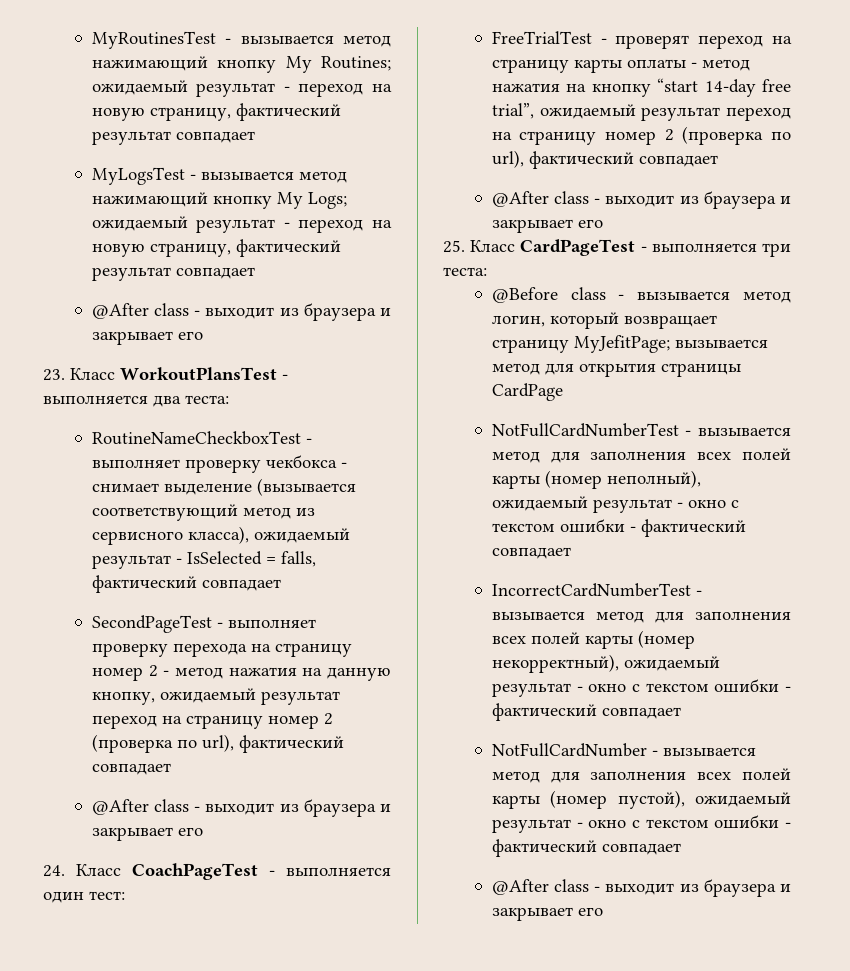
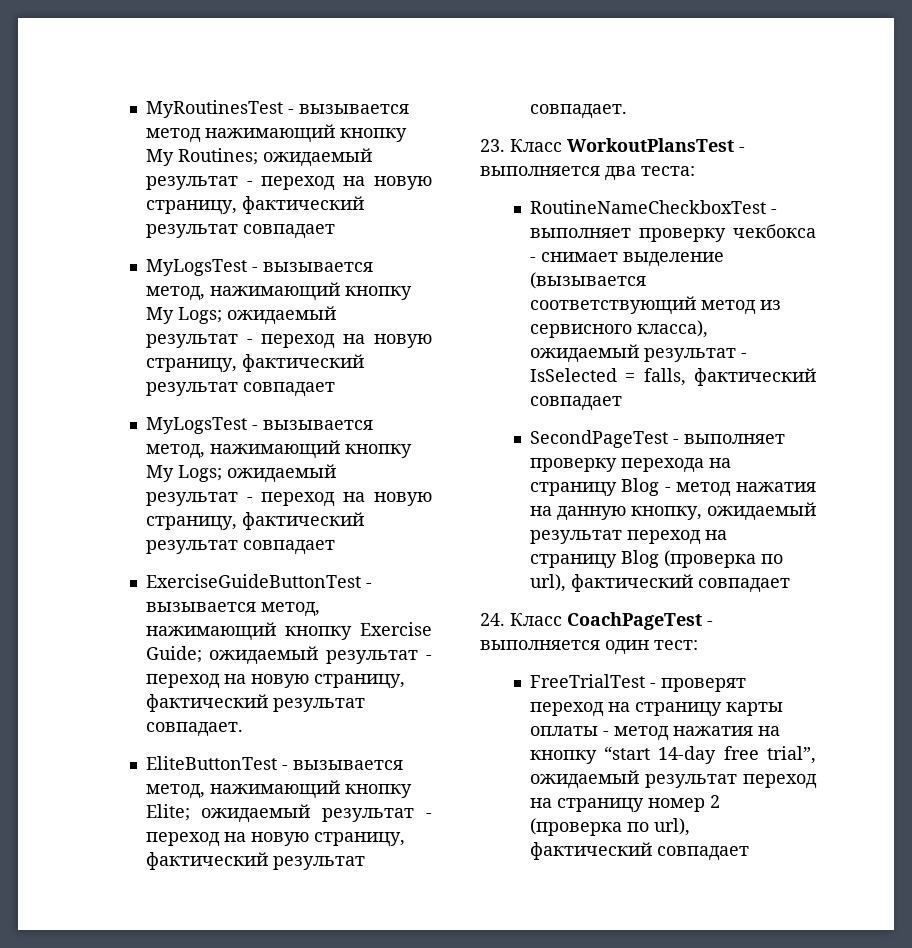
  MyRoutinesTest - вызывается метод нажимающий кнопку My Routines; ожидаемый результат - переход на новую страницу, фактический результат совпадает
- MyLogsTest - вызывается метод нажимающий кнопку My Logs; ожидаемый результат - переход на новую страницу, фактический результат совпадает
- @After class - выходит из браузера и закрывает его
+ MyLogsTest - вызывается метод, нажимающий кнопку My Logs; ожидаемый результат - переход на новую страницу, фактический результат совпадает
+ MyLogsTest - вызывается метод, нажимающий кнопку My Logs; ожидаемый результат - переход на новую страницу, фактический результат совпадает
+ ExerciseGuideButtonTest - вызывается метод, нажимающий кнопку Exercise Guide; ожидаемый результат - переход на новую страницу, фактический результат совпадает.
+ EliteButtonTest - вызывается метод, нажимающий кнопку Elite; ожидаемый результат - переход на новую страницу, фактический результат совпадает.
- SecondPageTest - выполняет проверку перехода на страницу номер 2 - метод нажатия на данную кнопку, ожидаемый результат переход на страницу номер 2 (проверка по url), фактический совпадает
- @After class - выходит из браузера и закрывает его
+ SecondPageTest - выполняет проверку перехода на страницу Blog - метод нажатия на данную кнопку, ожидаемый результат переход на страницу Blog (проверка по url), фактический совпадает
  FreeTrialTest - проверят переход на страницу карты оплаты - метод нажатия на кнопку “start 14-day free trial”, ожидаемый результат переход на страницу номер 2 (проверка по url), фактический совпадает
- @After class - выходит из браузера и закрывает его
- 25. Класс CardPageTest - выполняется три теста:
- @Before class - вызывается метод логин, который возвращает страницу MyJefitPage; вызывается метод для открытия страницы CardPage
- NotFullCardNumberTest - вызывается метод для заполнения всех полей карты (номер неполный), ожидаемый результат - окно с текстом ошибки - фактический совпадает
- IncorrectCardNumberTest - вызывается метод для заполнения всех полей карты (номер некорректный), ожидаемый результат - окно с текстом ошибки - фактический совпадает
- NotFullCardNumber - вызывается метод для заполнения всех полей карты (номер пустой), ожидаемый результат - окно с текстом ошибки - фактический совпадает
- @After class - выходит из браузера и закрывает его

